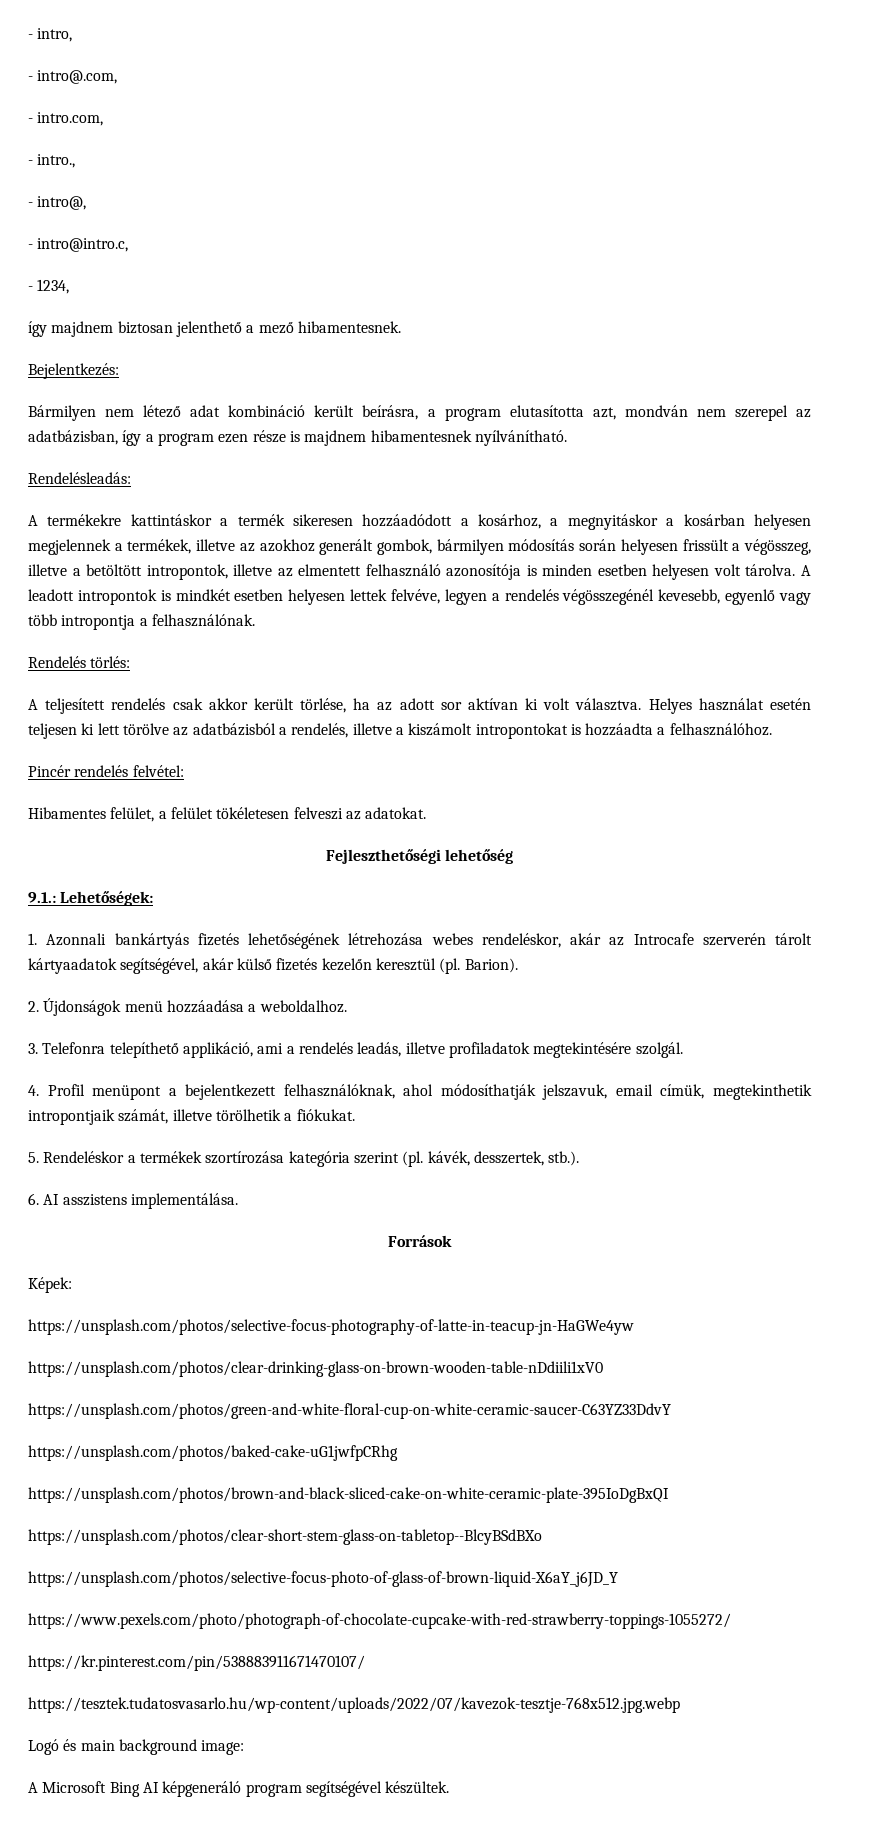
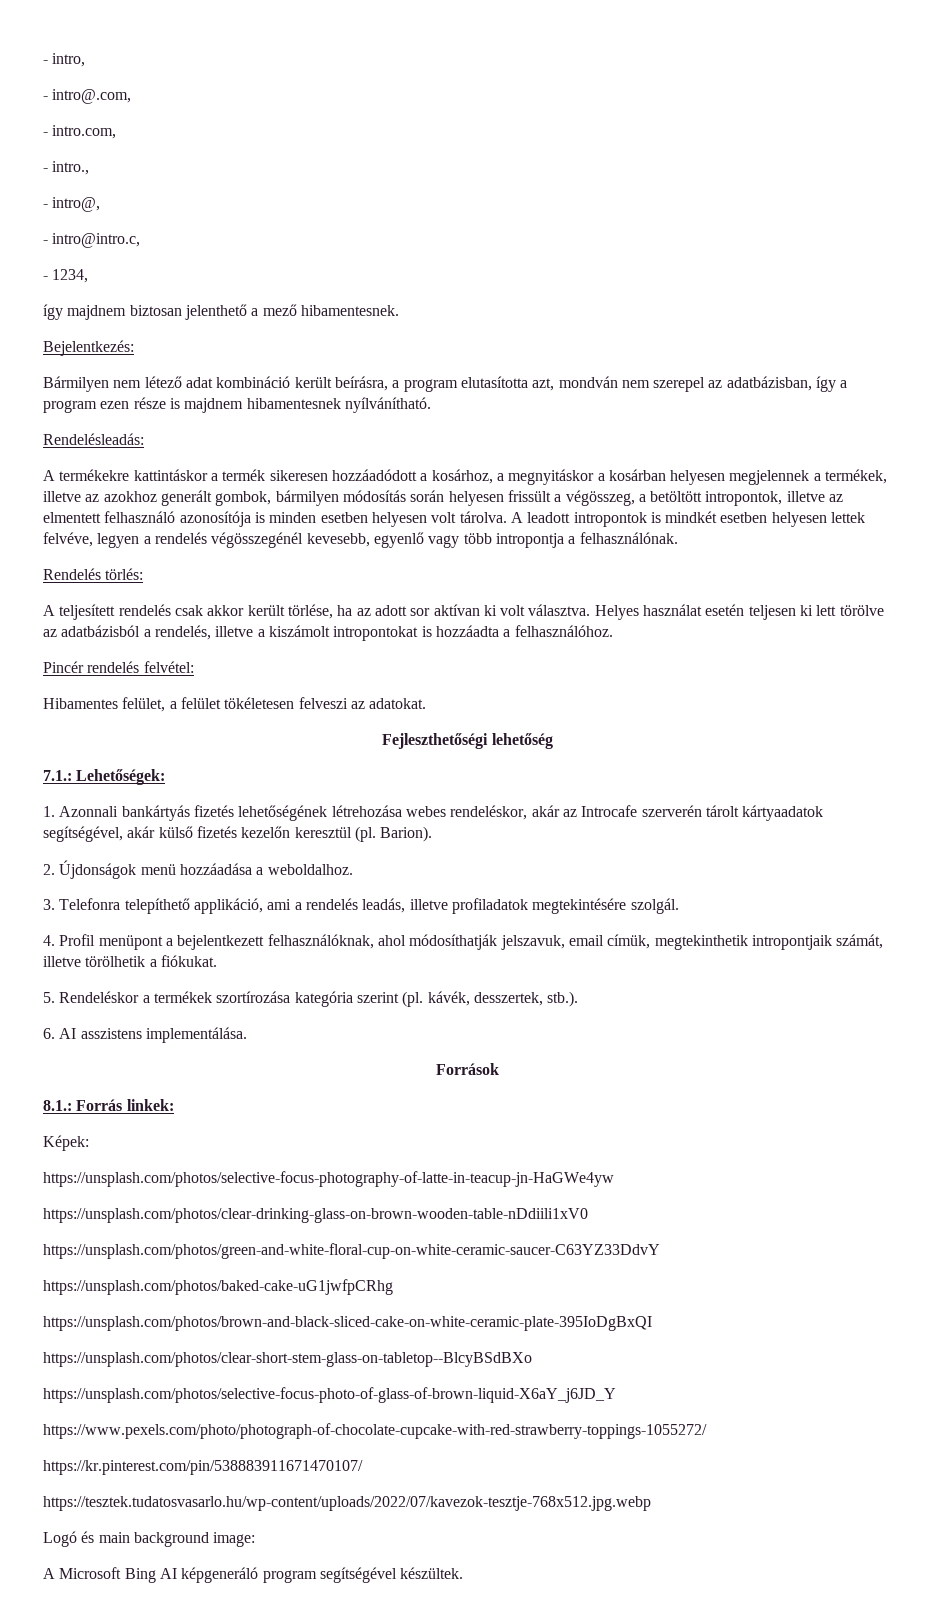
- A termékekre kattintáskor a termék sikeresen hozzáadódott a kosárhoz, a megnyitáskor a kosárban helyesen megjelennek a termékek, illetve az azokhoz generált gombok, bármilyen módosítás során helyesen frissült a végösszeg, illetve a betöltött intropontok, illetve az elmentett felhasználó azonosítója is minden esetben helyesen volt tárolva.
+ A termékekre kattintáskor a termék sikeresen hozzáadódott a kosárhoz, a megnyitáskor a kosárban helyesen megjelennek a termékek, illetve az azokhoz generált gombok, bármilyen módosítás során helyesen frissült a végösszeg, a betöltött intropontok, illetve az elmentett felhasználó azonosítója is minden esetben helyesen volt tárolva.
- 9.1.: Lehetőségek:
+ 7.1.: Lehetőségek:
+ 8.1.: Forrás linkek:

